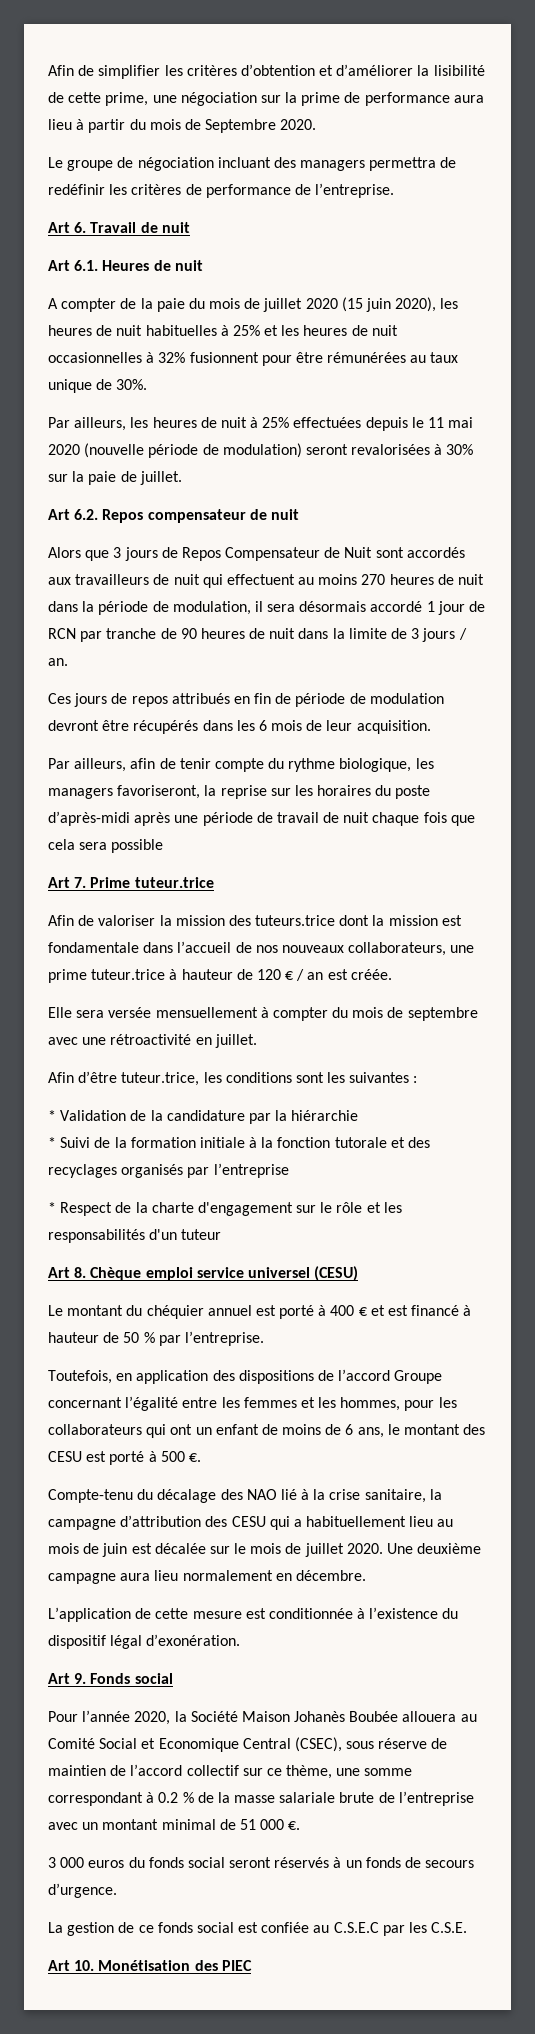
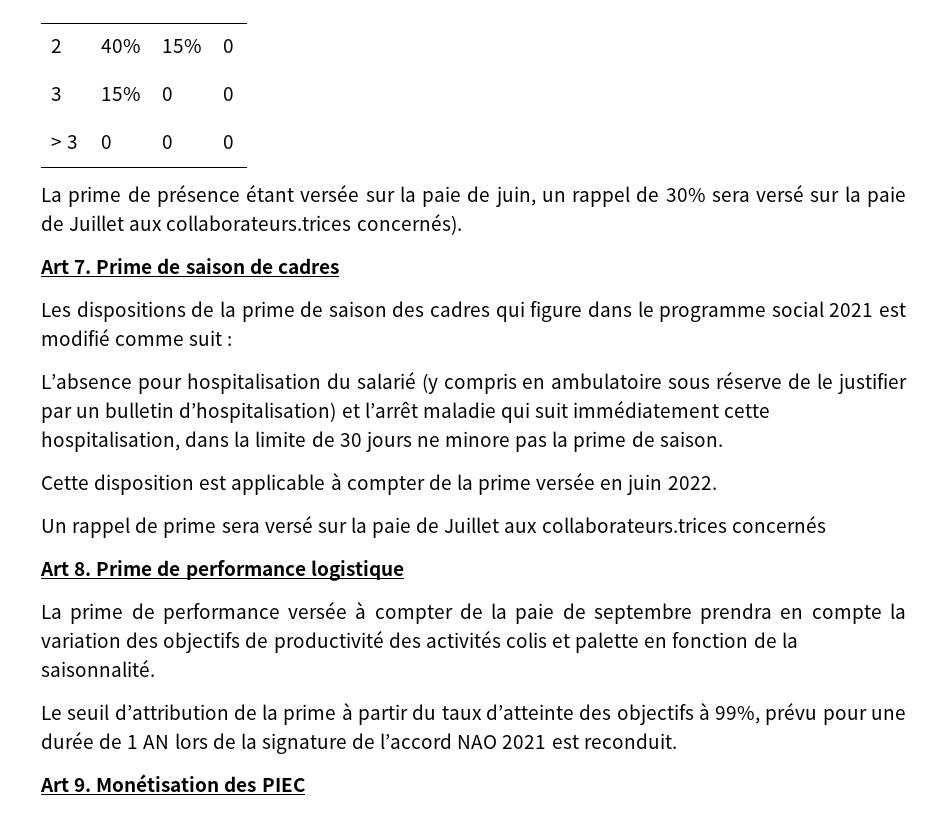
- Afin de simplifier les critères d’obtention et d’améliorer la lisibilité de cette prime, une négociation sur la prime de performance aura lieu à partir du mois de Septembre 2020.
- Le groupe de négociation incluant des managers permettra de redéfinir les critères de performance de l’entreprise.
- Art 6. Travail de nuit
- Art 6.1. Heures de nuit
- A compter de la paie du mois de juillet 2020 (15 juin 2020), les heures de nuit habituelles à 25% et les heures de nuit occasionnelles à 32% fusionnent pour être rémunérées au taux unique de 30%.
- Par ailleurs, les heures de nuit à 25% effectuées depuis le 11 mai 2020 (nouvelle période de modulation) seront revalorisées à 30% sur la paie de juillet.
- Art 6.2. Repos compensateur de nuit
- Alors que 3 jours de Repos Compensateur de Nuit sont accordés aux travailleurs de nuit qui effectuent au moins 270 heures de nuit dans la période de modulation, il sera désormais accordé 1 jour de RCN par tranche de 90 heures de nuit dans la limite de 3 jours / an.
- Ces jours de repos attribués en fin de période de modulation devront être récupérés dans les 6 mois de leur acquisition.
- Par ailleurs, afin de tenir compte du rythme biologique, les managers favoriseront, la reprise sur les horaires du poste d’après-midi après une période de travail de nuit chaque fois que cela sera possible
- Art 7. Prime tuteur.trice
- Afin de valoriser la mission des tuteurs.trice dont la mission est fondamentale dans l’accueil de nos nouveaux collaborateurs, une prime tuteur.trice à hauteur de 120 € / an est créée.
- Elle sera versée mensuellement à compter du mois de septembre avec une rétroactivité en juillet.
- Afin d’être tuteur.trice, les conditions sont les suivantes :
- * Validation de la candidature par la hiérarchie
- * Suivi de la formation initiale à la fonction tutorale et des recyclages organisés par l’entreprise
- * Respect de la charte d'engagement sur le rôle et les responsabilités d'un tuteur
- Art 8. Chèque emploi service universel (CESU)
- Le montant du chéquier annuel est porté à 400 € et est financé à hauteur de 50 % par l’entreprise.
- Toutefois, en application des dispositions de l’accord Groupe concernant l’égalité entre les femmes et les hommes, pour les collaborateurs qui ont un enfant de moins de 6 ans, le montant des CESU est porté à 500 €.
- Compte-tenu du décalage des NAO lié à la crise sanitaire, la campagne d’attribution des CESU qui a habituellement lieu au mois de juin est décalée sur le mois de juillet 2020. Une deuxième campagne aura lieu normalement en décembre.
- L’application de cette mesure est conditionnée à l’existence du dispositif légal d’exonération.
- Art 9. Fonds social
- Pour l’année 2020, la Société Maison Johanès Boubée allouera au Comité Social et Economique Central (CSEC), sous réserve de maintien de l’accord collectif sur ce thème, une somme correspondant à 0.2 % de la masse salariale brute de l’entreprise avec un montant minimal de 51 000 €.
- 3 000 euros du fonds social seront réservés à un fonds de secours d’urgence.
- La gestion de ce fonds social est confiée au C.S.E.C par les C.S.E.
- Art 10. Monétisation des PIEC
+ 2 | 40% | 15% | 0
+ 3 | 15% | 0 | 0
+ > 3 | 0 | 0 | 0
+ La prime de présence étant versée sur la paie de juin, un rappel de 30% sera versé sur la paie de Juillet aux collaborateurs.trices concernés).
+ Art 7. Prime de saison de cadres
+ Les dispositions de la prime de saison des cadres qui figure dans le programme social 2021 est modifié comme suit :
+ L’absence pour hospitalisation du salarié (y compris en ambulatoire sous réserve de le justifier par un bulletin d’hospitalisation) et l’arrêt maladie qui suit immédiatement cette hospitalisation, dans la limite de 30 jours ne minore pas la prime de saison.
+ Cette disposition est applicable à compter de la prime versée en juin 2022.
+ Un rappel de prime sera versé sur la paie de Juillet aux collaborateurs.trices concernés
+ Art 8. Prime de performance logistique
+ La prime de performance versée à compter de la paie de septembre prendra en compte la variation des objectifs de productivité des activités colis et palette en fonction de la saisonnalité.
+ Le seuil d’attribution de la prime à partir du taux d’atteinte des objectifs à 99%, prévu pour une durée de 1 AN lors de la signature de l’accord NAO 2021 est reconduit.
+ Art 9. Monétisation des PIEC

